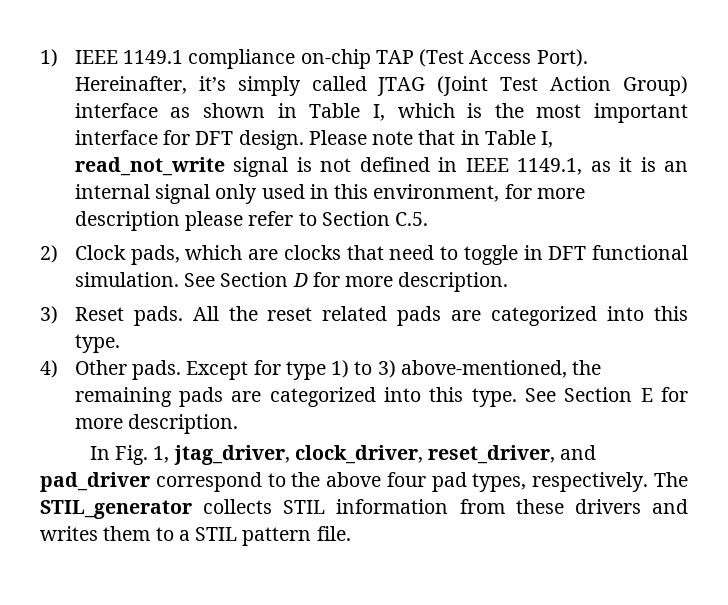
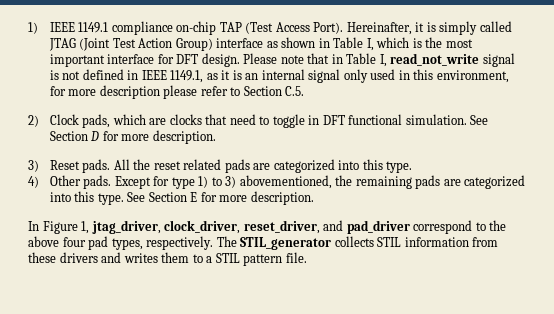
- Hereinafter, it’s simply called JTAG (Joint Test Action Group) interface as shown in Table I, which is the most important interface for DFT design.
+ Hereinafter, it is simply called JTAG (Joint Test Action Group) interface as shown in Table I, which is the most important interface for DFT design.
- Except for type 1) to 3) above-mentioned, the remaining pads are categorized into this type.
+ Except for type 1) to 3) abovementioned, the remaining pads are categorized into this type.
- In Fig. 1, jtag_driver, clock_driver, reset_driver, and pad_driver correspond to the above four pad types, respectively.
+ In Figure 1, jtag_driver, clock_driver, reset_driver, and pad_driver correspond to the above four pad types, respectively.

